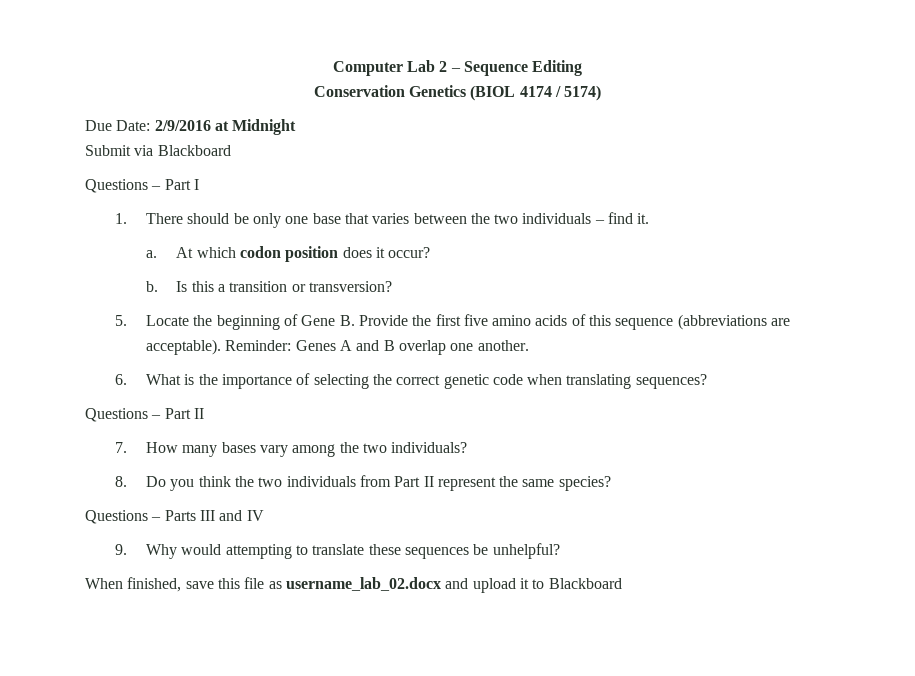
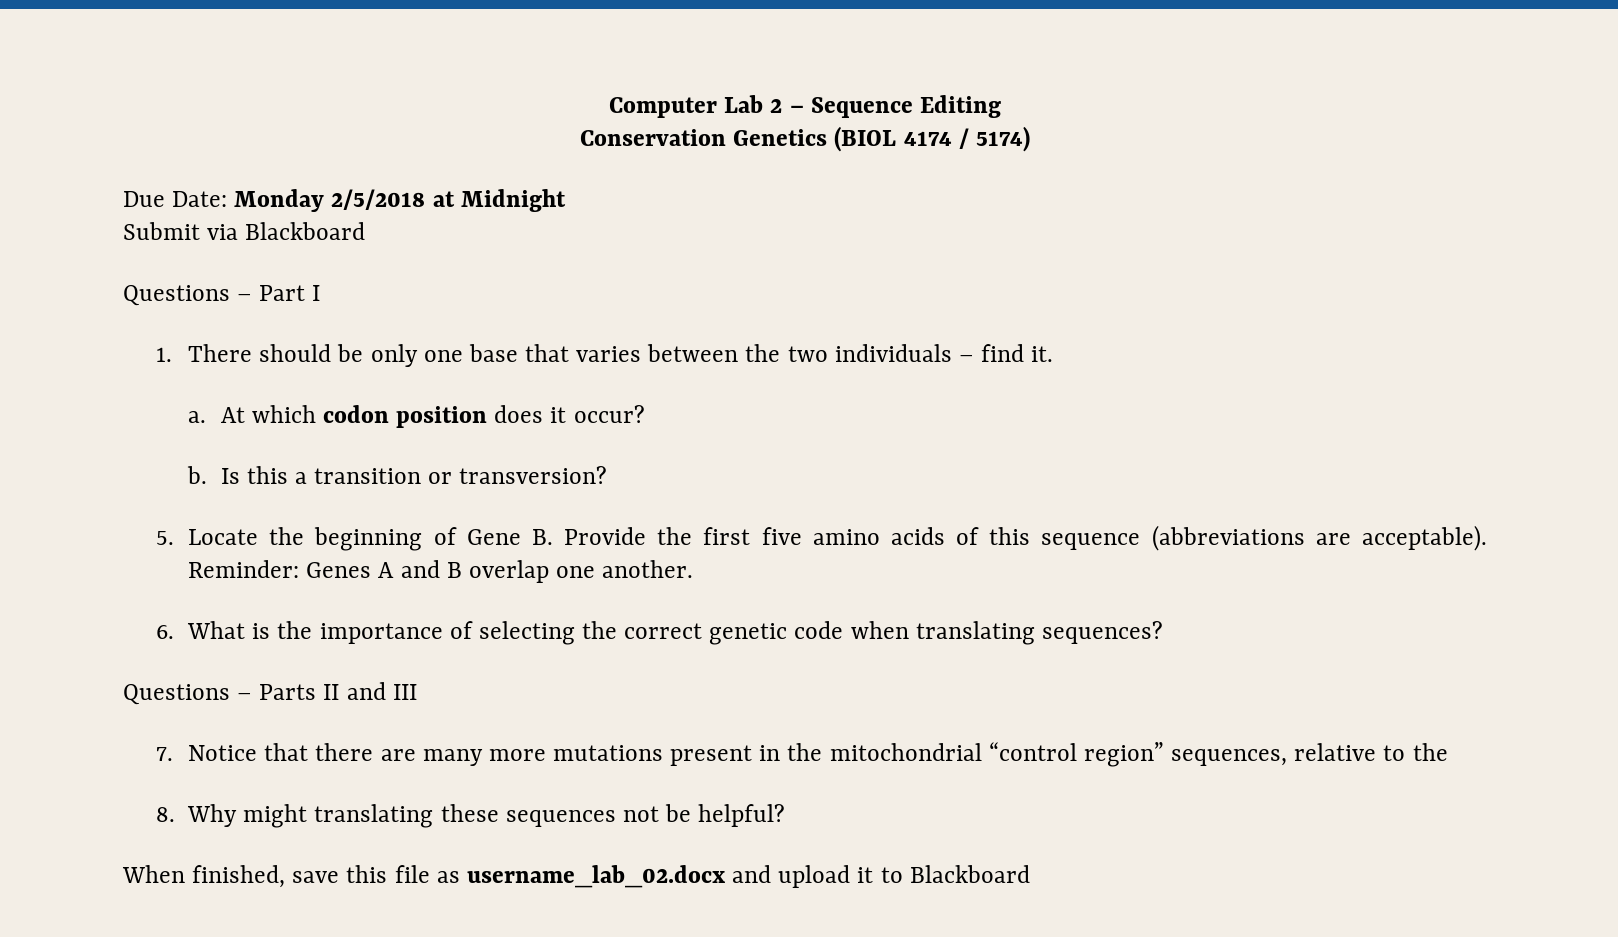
- Due Date: 2/9/2016 at Midnight
+ Due Date: Monday 2/5/2018 at Midnight
- Questions – Part II
+ Questions – Parts II and III
- 7. How many bases vary among the two individuals?
- 8. Do you think the two individuals from Part II represent the same species?
- Questions – Parts III and IV
- 9. Why would attempting to translate these sequences be unhelpful?
+ 7. Notice that there are many more mutations present in the mitochondrial “control region” sequences, relative to the
+ 8. Why might translating these sequences not be helpful?

